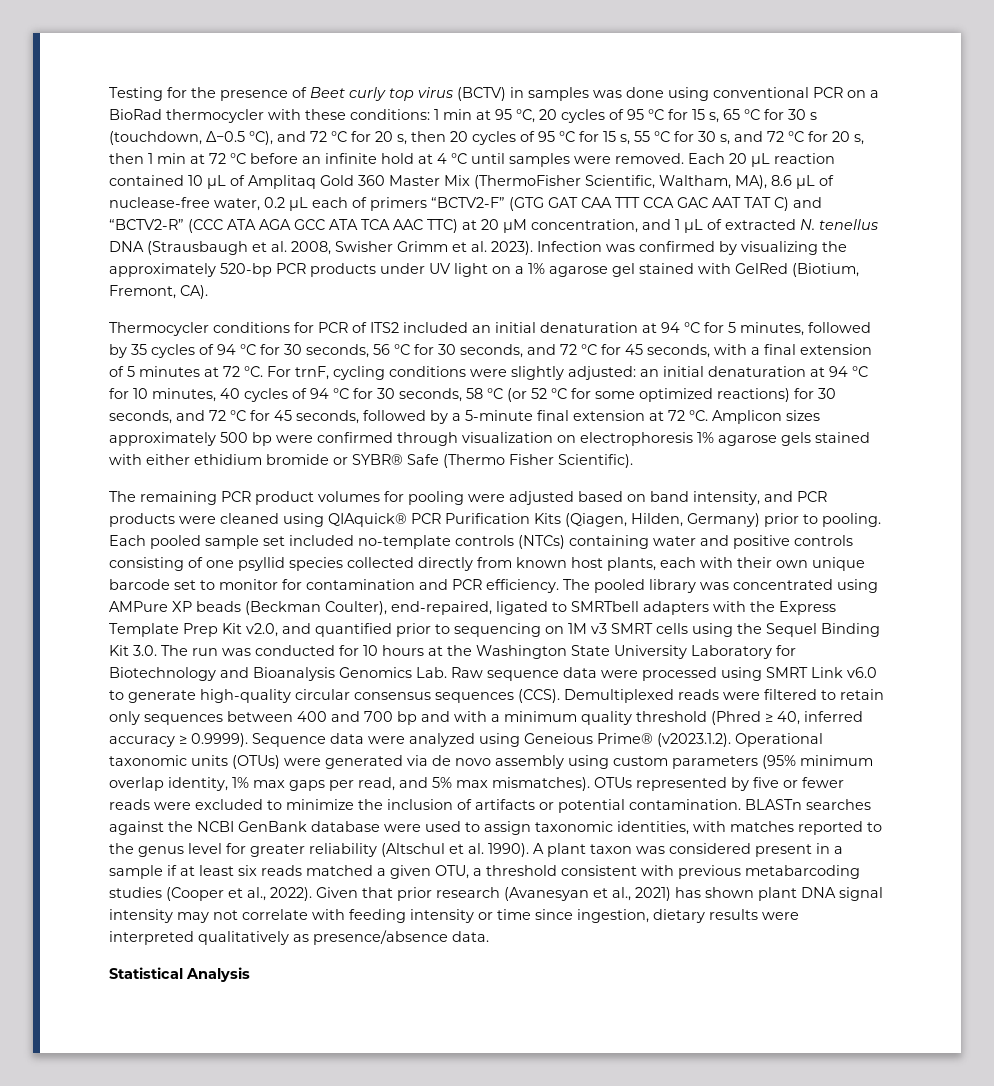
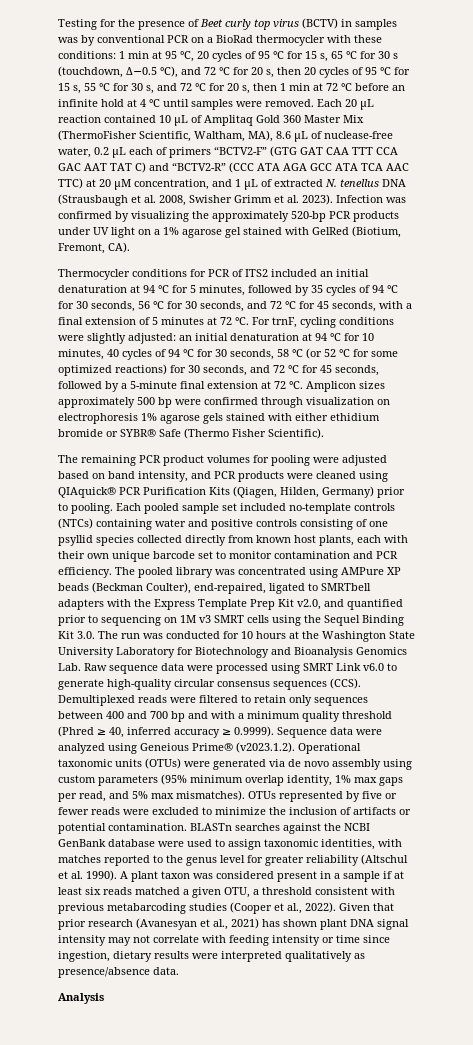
- Testing for the presence of Beet curly top virus (BCTV) in samples was done using conventional PCR on a BioRad thermocycler with these conditions:
+ Testing for the presence of Beet curly top virus (BCTV) in samples was by conventional PCR on a BioRad thermocycler with these conditions:
- Each pooled sample set included no-template controls (NTCs) containing water and positive controls consisting of one psyllid species collected directly from known host plants, each with their own unique barcode set to monitor for contamination and PCR efficiency.
+ Each pooled sample set included no-template controls (NTCs) containing water and positive controls consisting of one psyllid species collected directly from known host plants, each with their own unique barcode set to monitor contamination and PCR efficiency.
- Statistical Analysis
+ Analysis

